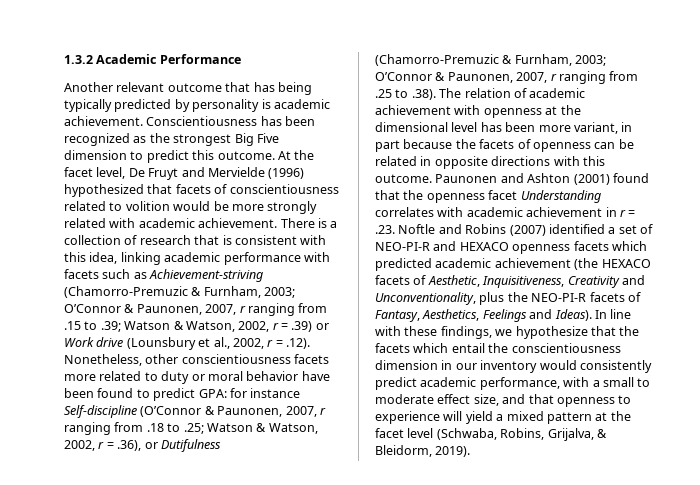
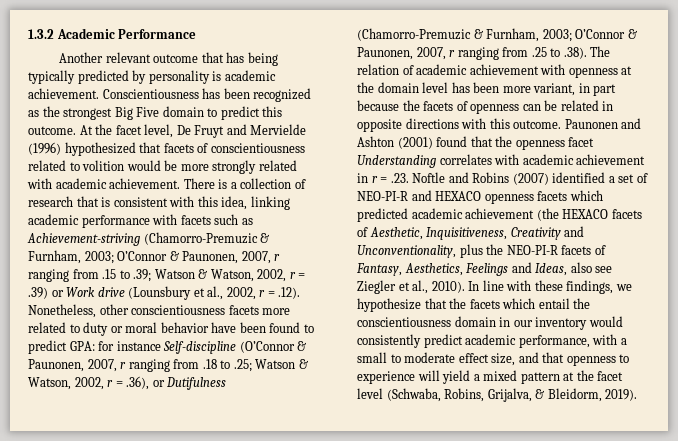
- Conscientiousness has been recognized as the strongest Big Five dimension to predict this outcome.
+ Conscientiousness has been recognized as the strongest Big Five domain to predict this outcome.
- O’Connor & Paunonen, 2007, r ranging from .25 to .38). The relation of academic achievement with openness at the dimensional level has been more variant, in part because the facets of openness can be related in opposite directions with this outcome.
+ O’Connor & Paunonen, 2007, r ranging from .25 to .38). The relation of academic achievement with openness at the domain level has been more variant, in part because the facets of openness can be related in opposite directions with this outcome.
- Paunonen and Ashton (2001) found that the openness facet Understanding correlates with academic achievement in r = .23. Noftle and Robins (2007) identified a set of NEO-PI-R and HEXACO openness facets which predicted academic achievement (the HEXACO facets of Aesthetic, Inquisitiveness, Creativity and Unconventionality, plus the NEO-PI-R facets of Fantasy, Aesthetics, Feelings and Ideas).
+ Paunonen and Ashton (2001) found that the openness facet Understanding correlates with academic achievement in r = .23. Noftle and Robins (2007) identified a set of NEO-PI-R and HEXACO openness facets which predicted academic achievement (the HEXACO facets of Aesthetic, Inquisitiveness, Creativity and Unconventionality, plus the NEO-PI-R facets of Fantasy, Aesthetics, Feelings and Ideas, also see Ziegler et al., 2010).
- In line with these findings, we hypothesize that the facets which entail the conscientiousness dimension in our inventory would consistently predict academic performance, with a small to moderate effect size, and that openness to experience will yield a mixed pattern at the facet level (Schwaba, Robins, Grijalva, & Bleidorm, 2019).
+ In line with these findings, we hypothesize that the facets which entail the conscientiousness domain in our inventory would consistently predict academic performance, with a small to moderate effect size, and that openness to experience will yield a mixed pattern at the facet level (Schwaba, Robins, Grijalva, & Bleidorm, 2019).

